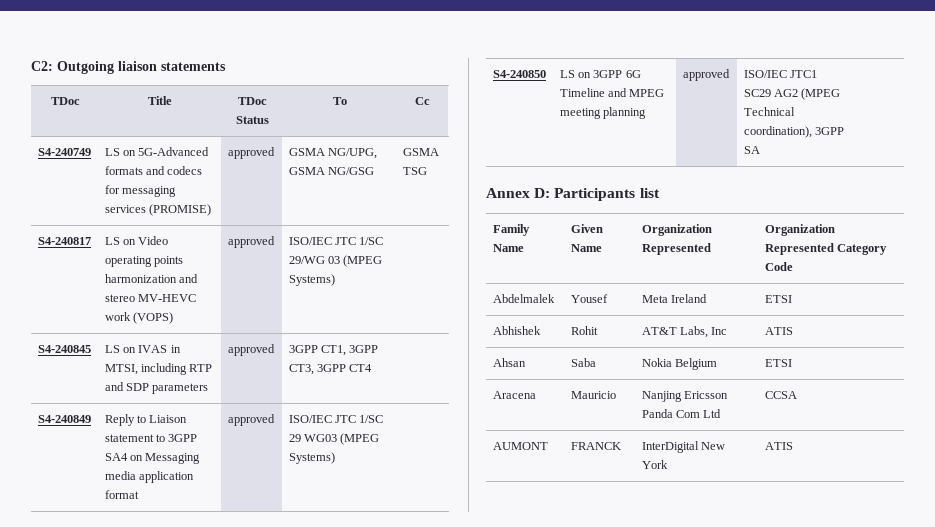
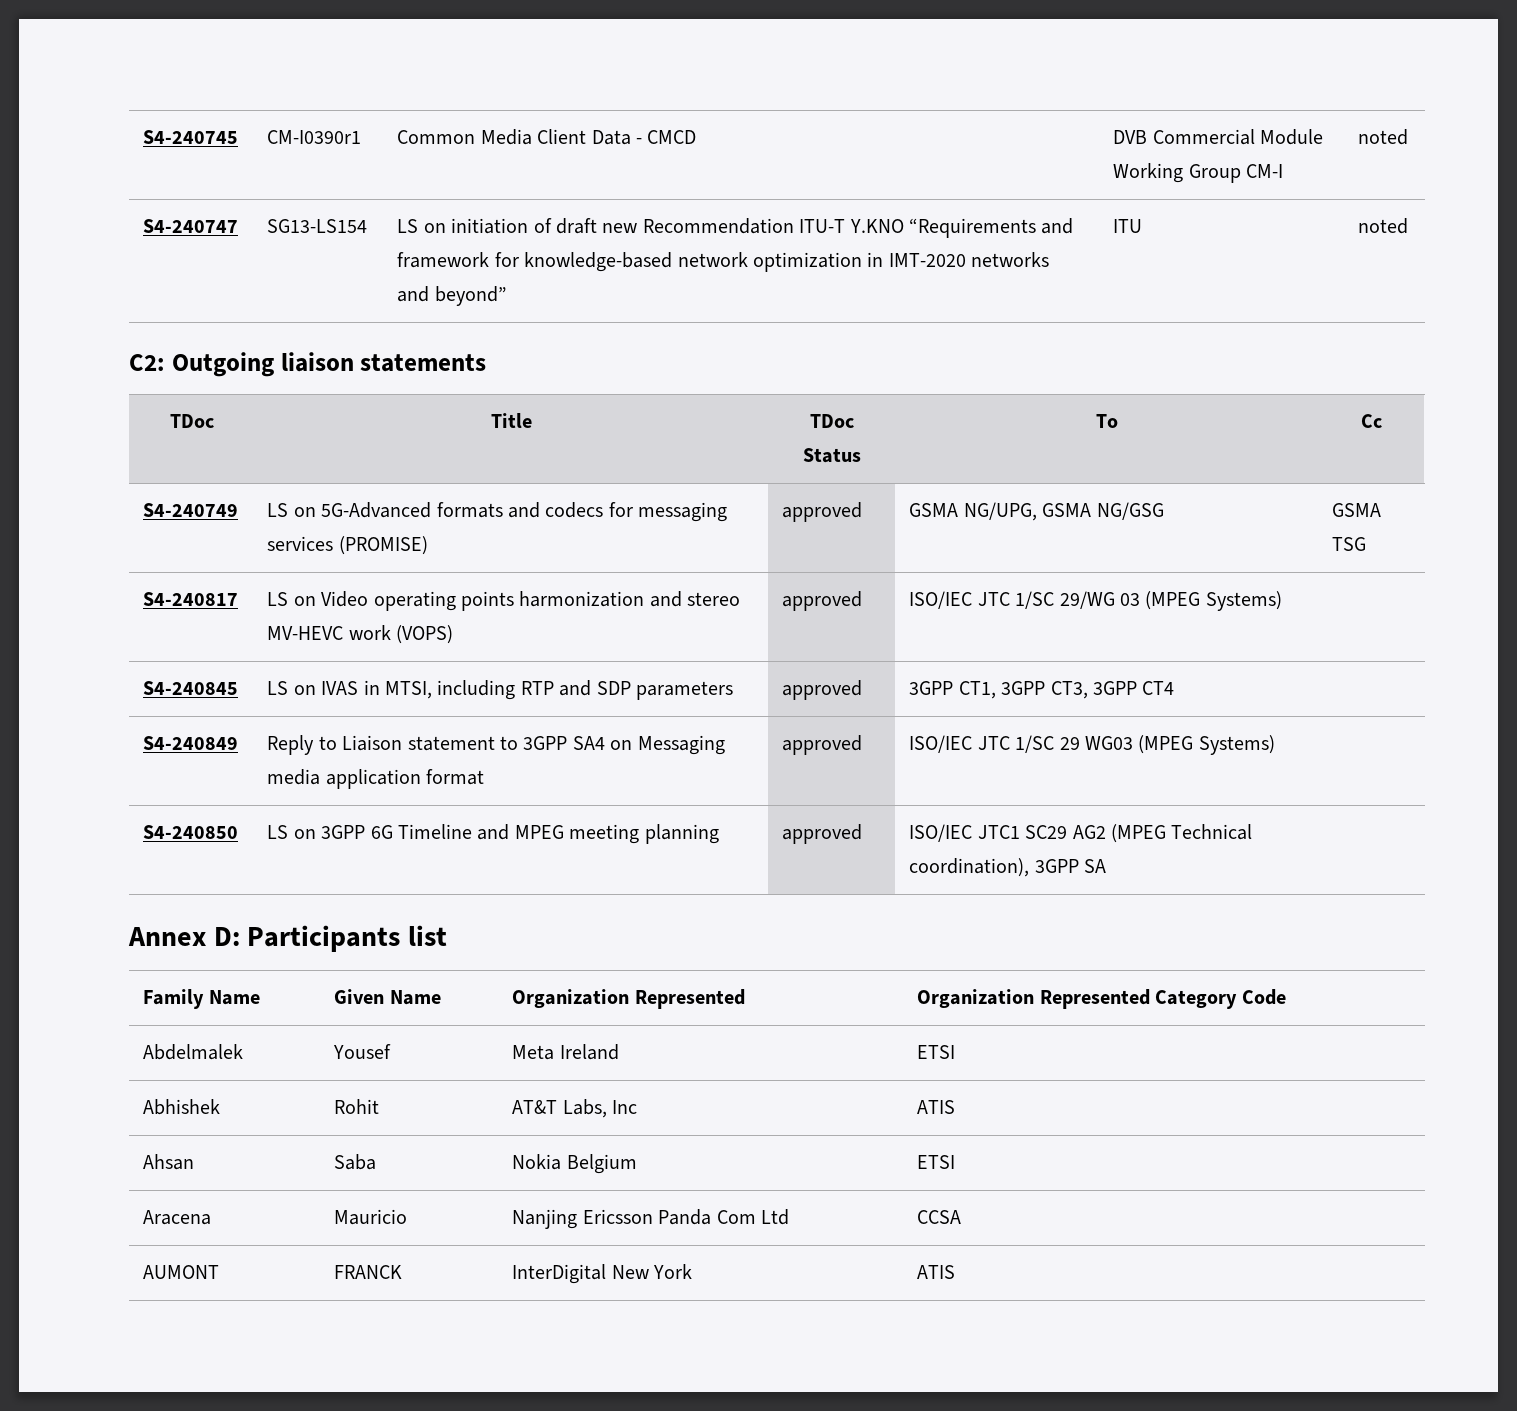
+ S4-240745 | CM-I0390r1 | Common Media Client Data - CMCD | DVB Commercial Module Working Group CM-I | noted
+ S4-240747 | SG13-LS154 | LS on initiation of draft new Recommendation ITU-T Y.KNO “Requirements and framework for knowledge-based network optimization in IMT-2020 networks and beyond” | ITU | noted

